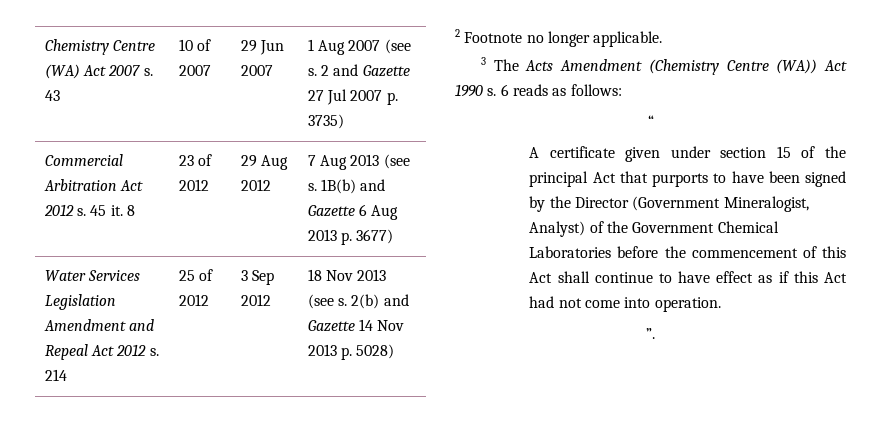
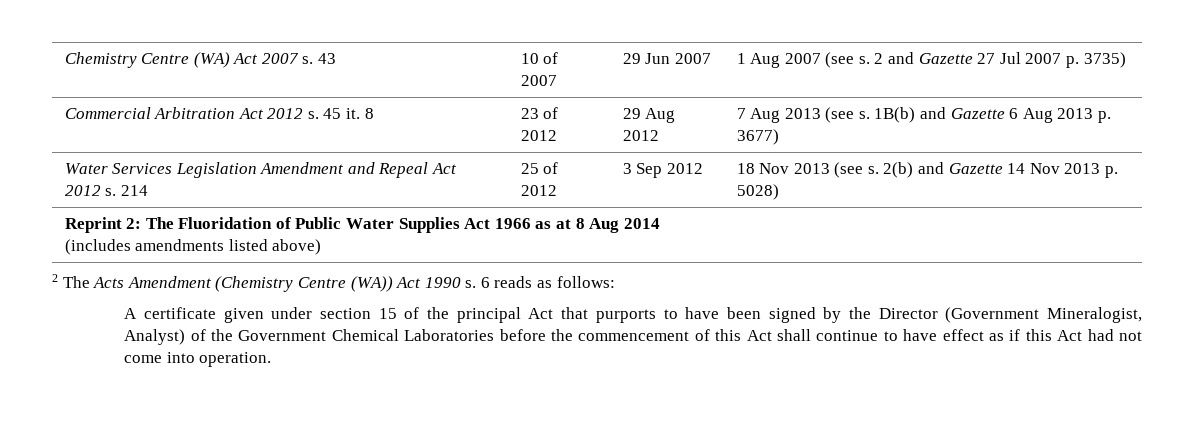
- 2 Footnote no longer applicable.
- 3 The Acts Amendment (Chemistry Centre (WA)) Act 1990 s.
+ Reprint 2: The Fluoridation of Public Water Supplies Act 1966 as at 8 Aug 2014
+ (includes amendments listed above)
+ 2 The Acts Amendment (Chemistry Centre (WA)) Act 1990 s.
- “
- ”.

